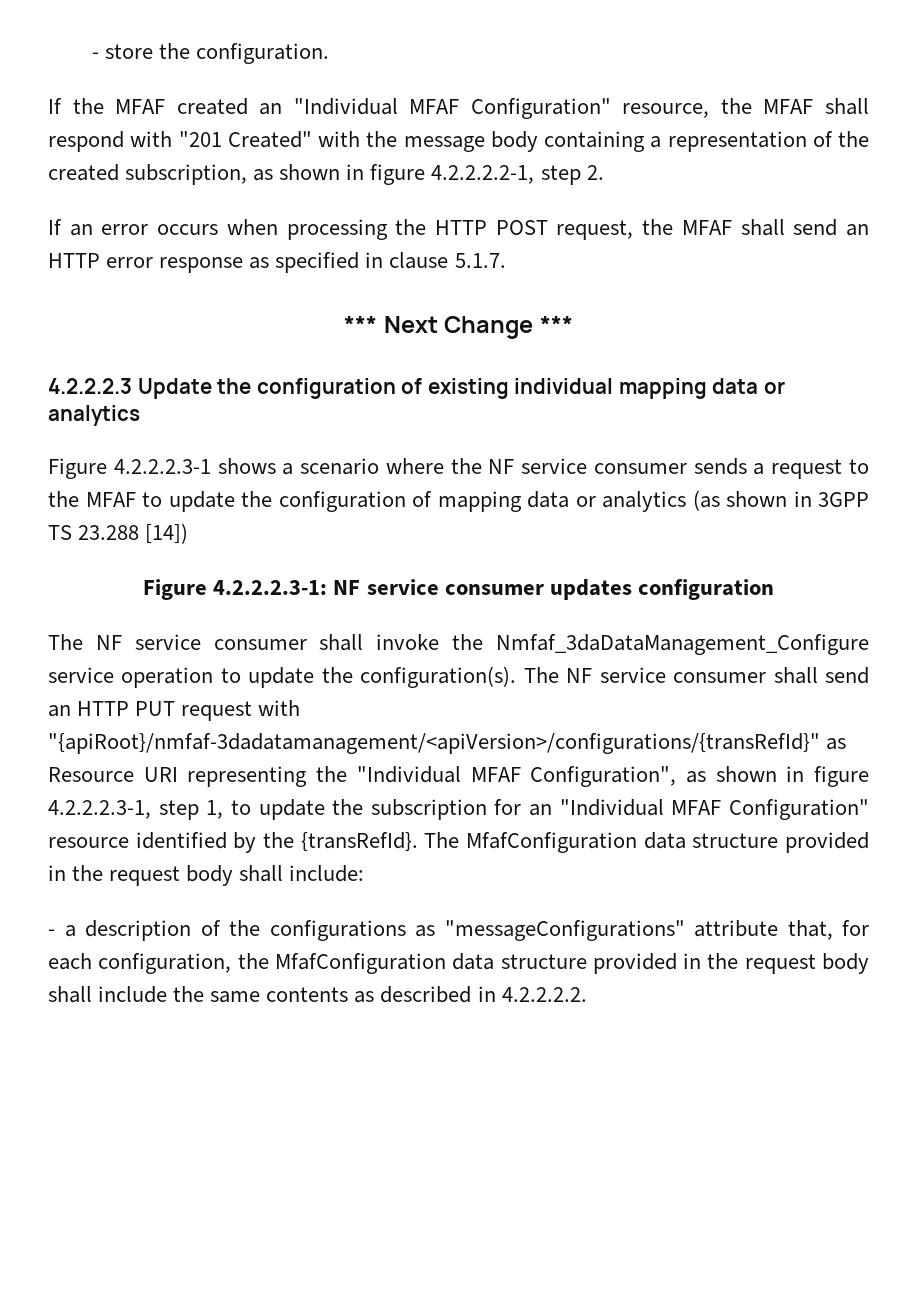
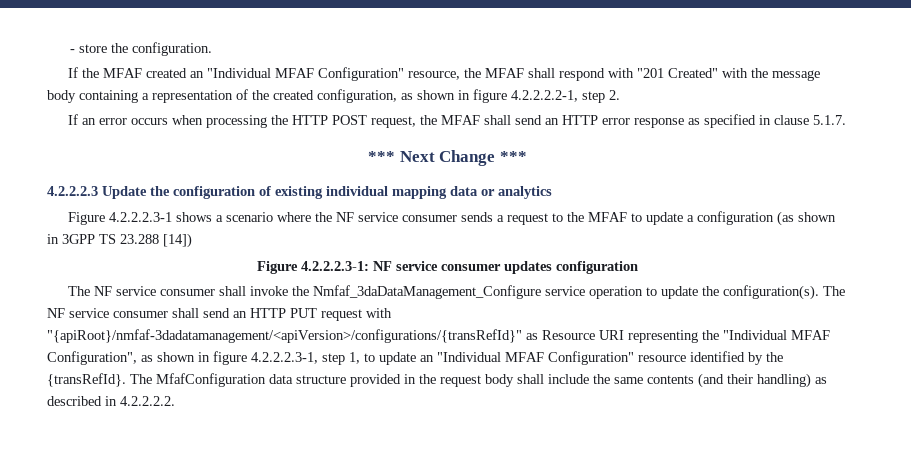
- If the MFAF created an "Individual MFAF Configuration" resource, the MFAF shall respond with "201 Created" with the message body containing a representation of the created subscription, as shown in figure 4.2.2.2.2-1, step 2.
+ If the MFAF created an "Individual MFAF Configuration" resource, the MFAF shall respond with "201 Created" with the message body containing a representation of the created configuration, as shown in figure 4.2.2.2.2-1, step 2.
- Figure 4.2.2.2.3-1 shows a scenario where the NF service consumer sends a request to the MFAF to update the configuration of mapping data or analytics (as shown in 3GPP TS 23.288 [14])
+ Figure 4.2.2.2.3-1 shows a scenario where the NF service consumer sends a request to the MFAF to update a configuration (as shown in 3GPP TS 23.288 [14])
- The NF service consumer shall send an HTTP PUT request with "{apiRoot}/nmfaf-3dadatamanagement/<apiVersion>/configurations/{transRefId}" as Resource URI representing the "Individual MFAF Configuration", as shown in figure 4.2.2.2.3-1, step 1, to update the subscription for an "Individual MFAF Configuration" resource identified by the {transRefId}.
+ The NF service consumer shall send an HTTP PUT request with "{apiRoot}/nmfaf-3dadatamanagement/<apiVersion>/configurations/{transRefId}" as Resource URI representing the "Individual MFAF Configuration", as shown in figure 4.2.2.2.3-1, step 1, to update an "Individual MFAF Configuration" resource identified by the {transRefId}.
- The MfafConfiguration data structure provided in the request body shall include:
- - a description of the configurations as "messageConfigurations" attribute that, for each configuration, the MfafConfiguration data structure provided in the request body shall include the same contents as described in 4.2.2.2.2.
+ The MfafConfiguration data structure provided in the request body shall include the same contents (and their handling) as described in 4.2.2.2.2.

